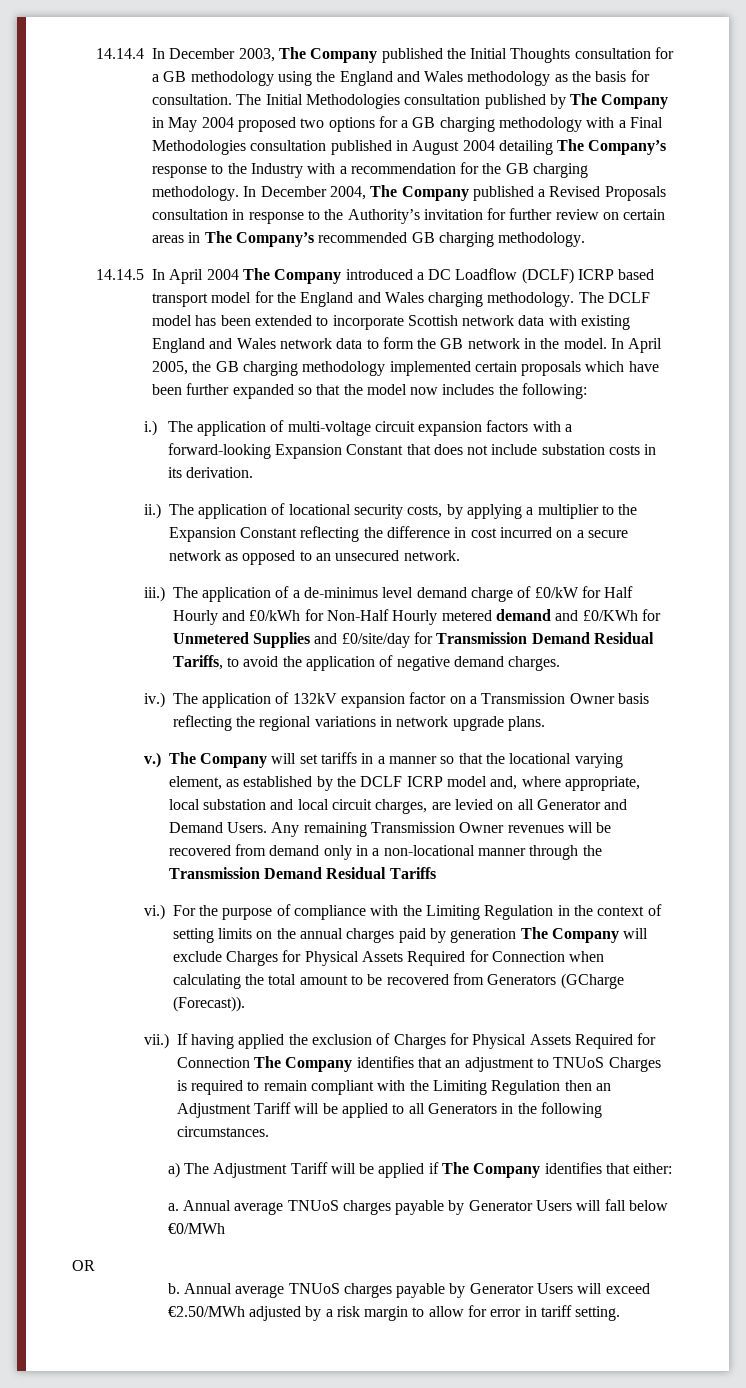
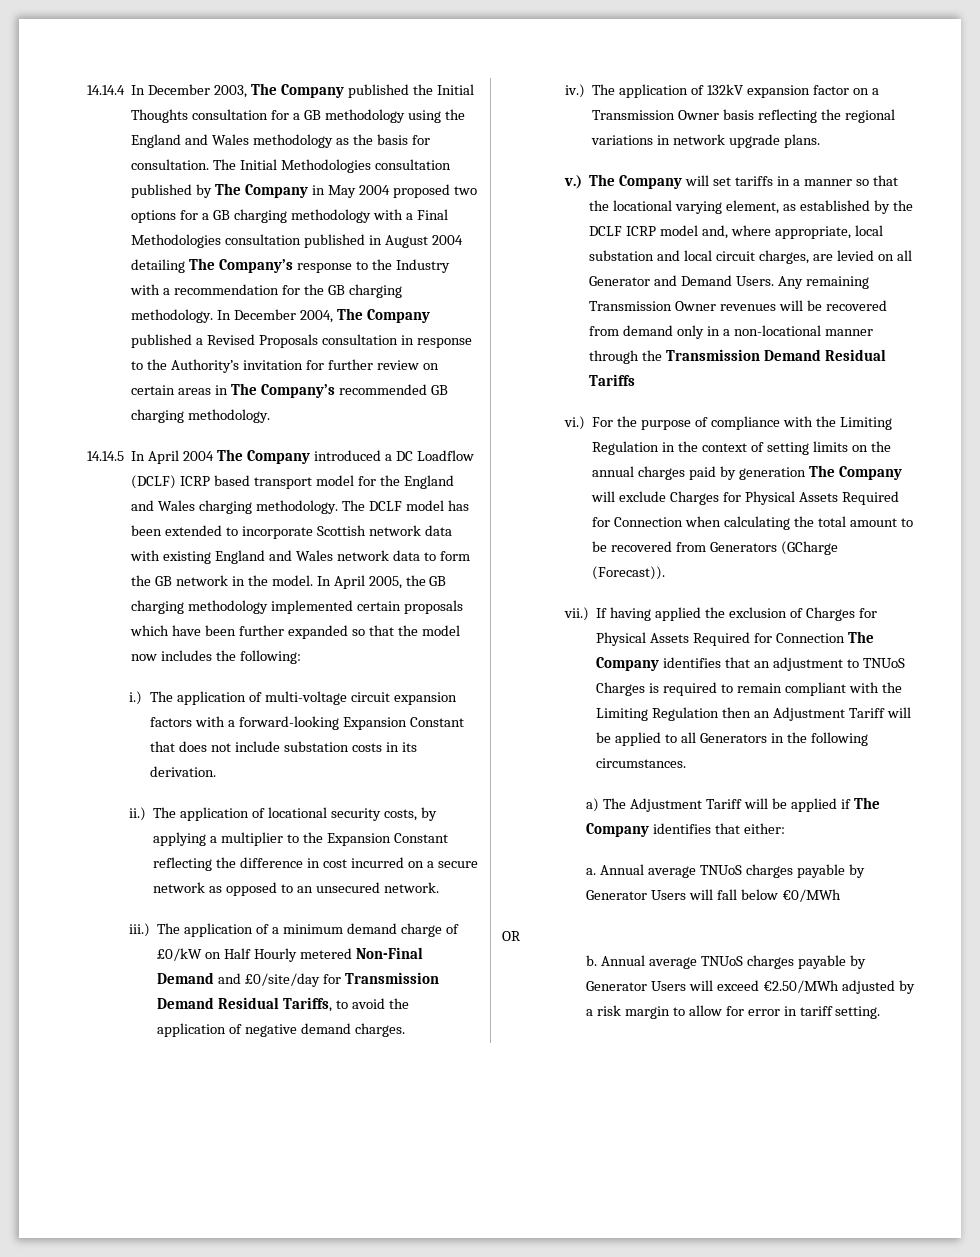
- The application of a de-minimus level demand charge of £0/kW for Half Hourly and £0/kWh for Non-Half Hourly metered demand and £0/KWh for Unmetered Supplies and £0/site/day for Transmission Demand Residual Tariffs, to avoid the application of negative demand charges.
+ The application of a minimum demand charge of £0/kW on Half Hourly metered Non-Final Demand and £0/site/day for Transmission Demand Residual Tariffs, to avoid the application of negative demand charges.

